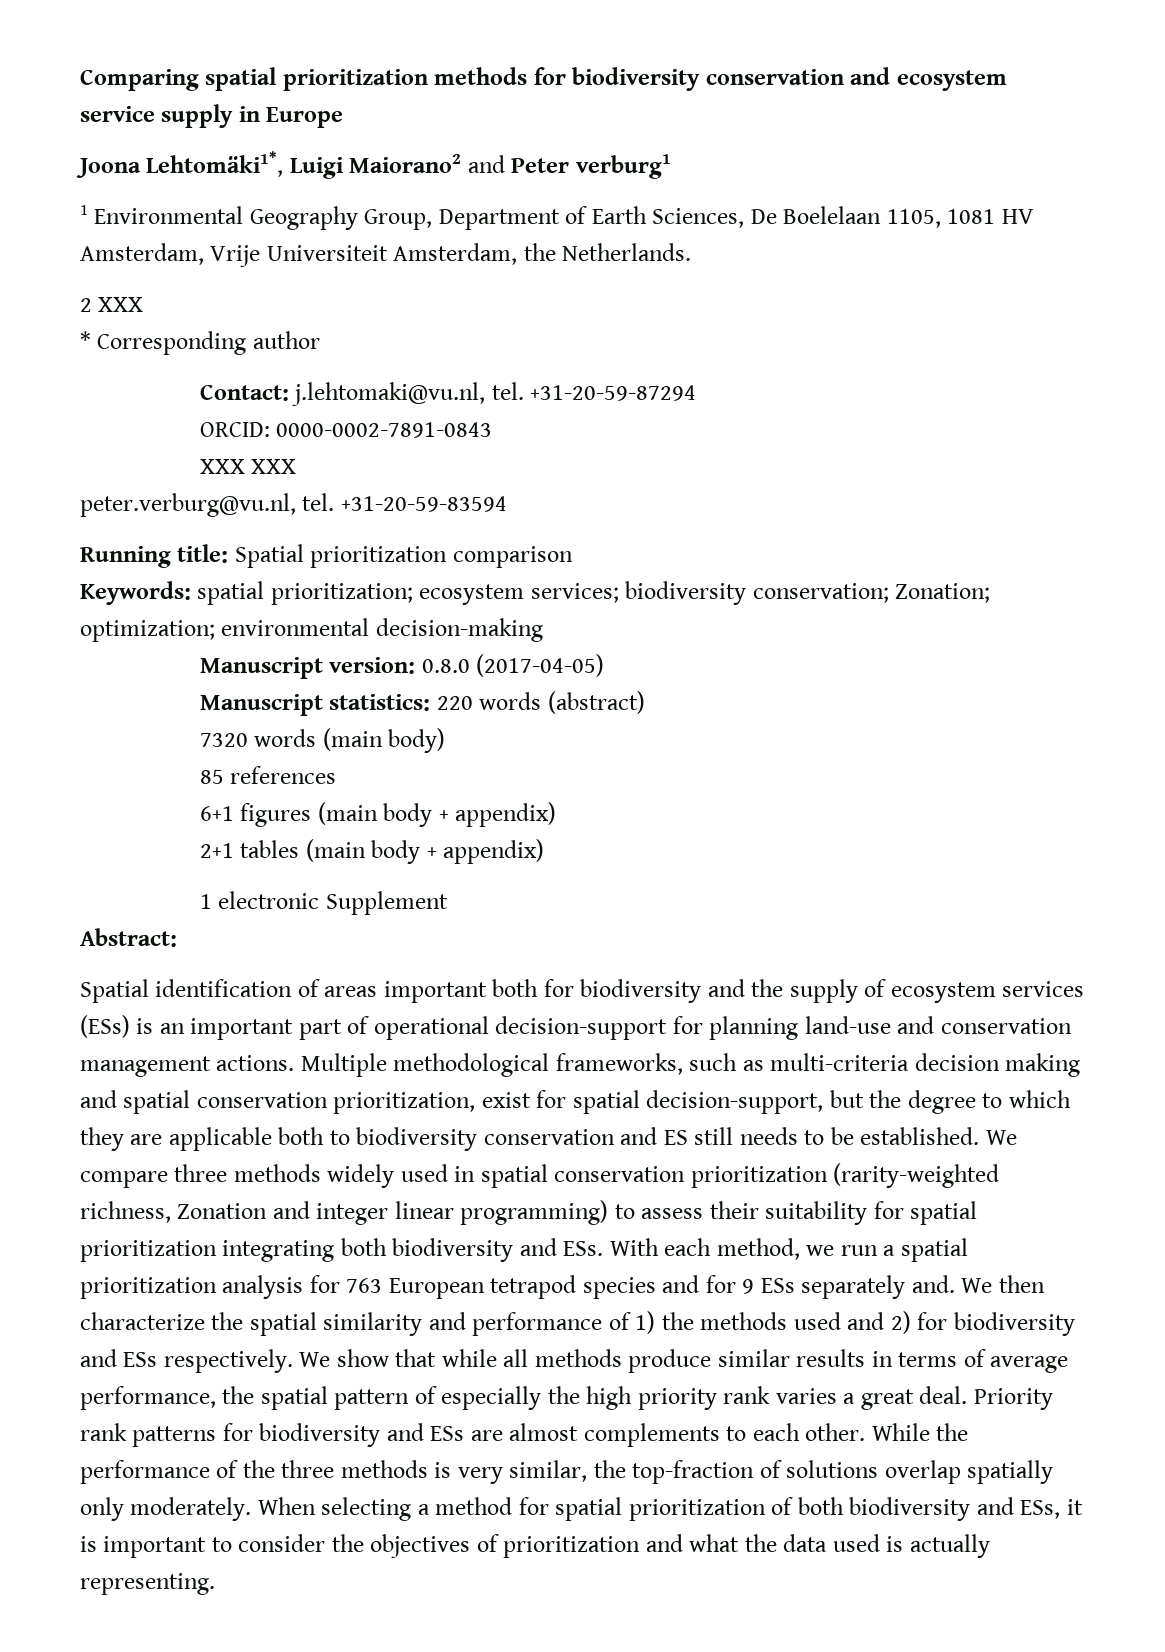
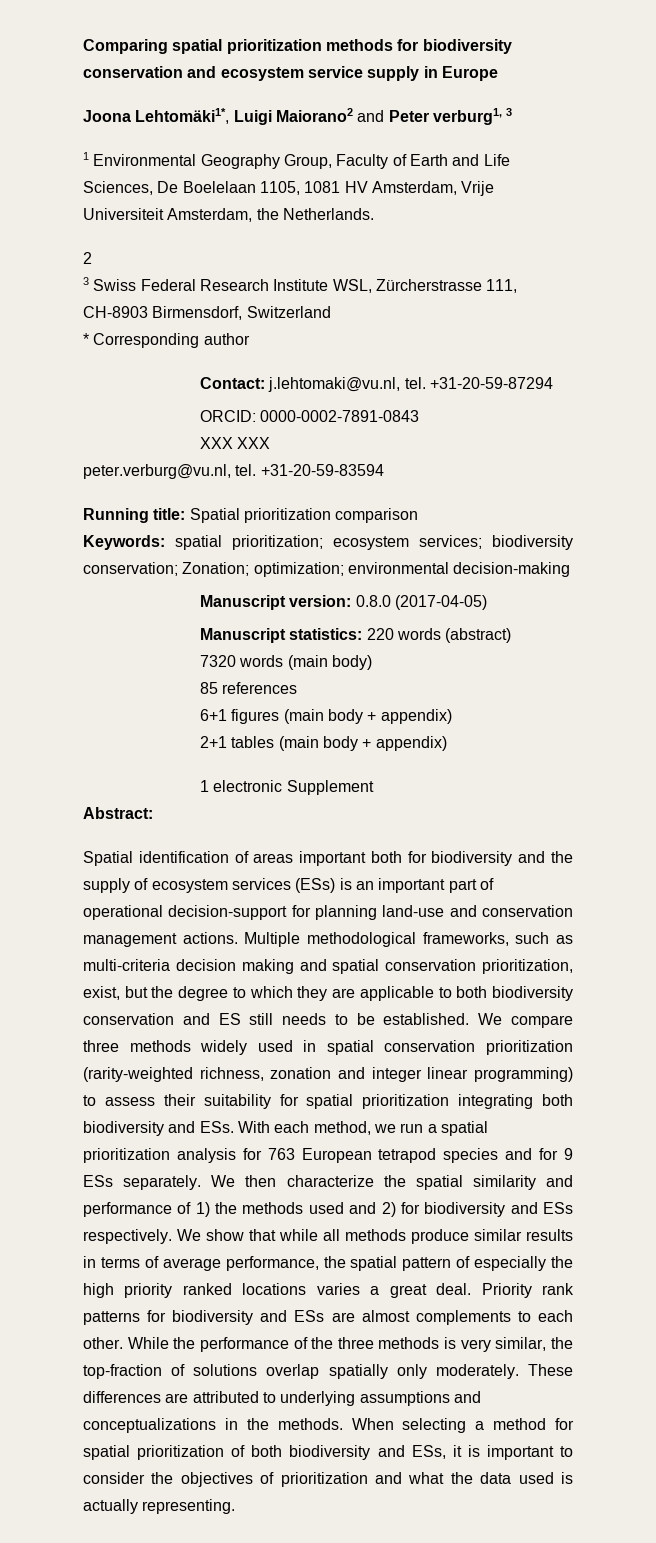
- Joona Lehtomäki1*, Luigi Maiorano2 and Peter verburg1
+ Joona Lehtomäki1*, Luigi Maiorano2 and Peter verburg1, 3
- 1 Environmental Geography Group, Department of Earth Sciences, De Boelelaan 1105, 1081 HV Amsterdam, Vrije Universiteit Amsterdam, the Netherlands.
+ 1 Environmental Geography Group, Faculty of Earth and Life Sciences, De Boelelaan 1105, 1081 HV Amsterdam, Vrije Universiteit Amsterdam, the Netherlands.
- 2 XXX
+ 2
+ 3 Swiss Federal Research Institute WSL, Zürcherstrasse 111, CH-8903 Birmensdorf, Switzerland
- Multiple methodological frameworks, such as multi-criteria decision making and spatial conservation prioritization, exist for spatial decision-support, but the degree to which they are applicable both to biodiversity conservation and ES still needs to be established.
+ Multiple methodological frameworks, such as multi-criteria decision making and spatial conservation prioritization, exist, but the degree to which they are applicable to both biodiversity conservation and ES still needs to be established.
- We compare three methods widely used in spatial conservation prioritization (rarity-weighted richness, Zonation and integer linear programming) to assess their suitability for spatial prioritization integrating both biodiversity and ESs. With each method, we run a spatial prioritization analysis for 763 European tetrapod species and for 9 ESs separately and.
+ We compare three methods widely used in spatial conservation prioritization (rarity-weighted richness, zonation and integer linear programming) to assess their suitability for spatial prioritization integrating both biodiversity and ESs. With each method, we run a spatial prioritization analysis for 763 European tetrapod species and for 9 ESs separately.
- We show that while all methods produce similar results in terms of average performance, the spatial pattern of especially the high priority rank varies a great deal.
+ We show that while all methods produce similar results in terms of average performance, the spatial pattern of especially the high priority ranked locations varies a great deal.
+ These differences are attributed to underlying assumptions and conceptualizations in the methods.

